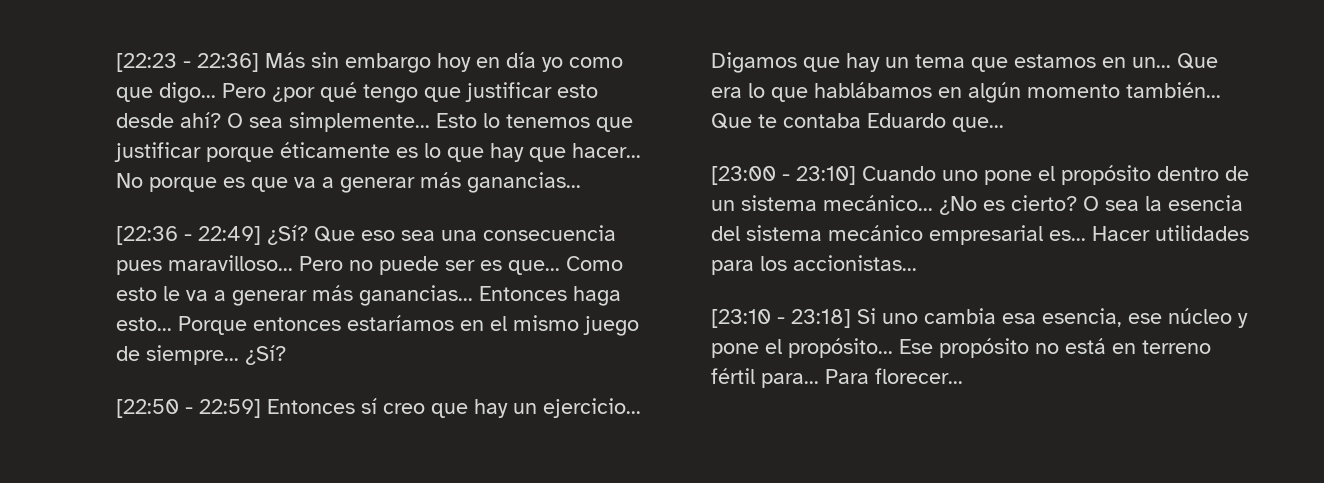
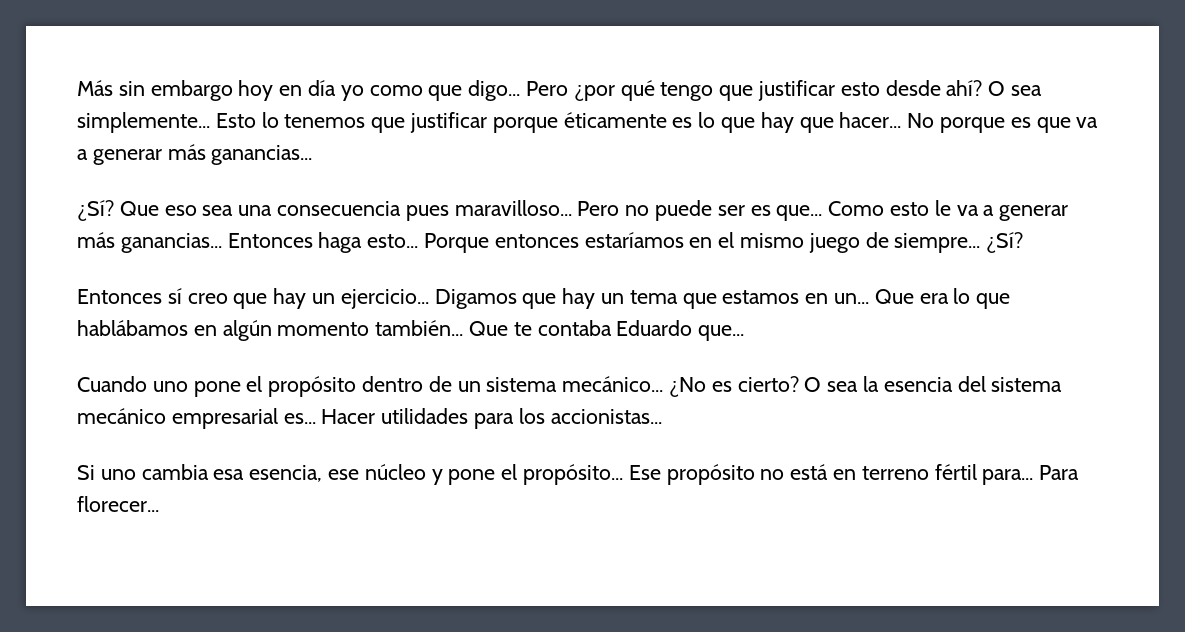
- [22:23 - 22:36] Más sin embargo hoy en día yo como que digo...
+ Más sin embargo hoy en día yo como que digo...
  No porque es que va a generar más ganancias...
- [22:36 - 22:49] ¿Sí?
+ ¿Sí?
- [22:50 - 22:59] Entonces sí creo que hay un ejercicio...
+ Entonces sí creo que hay un ejercicio...
- [23:00 - 23:10] Cuando uno pone el propósito dentro de un sistema mecánico...
+ Cuando uno pone el propósito dentro de un sistema mecánico...
- [23:10 - 23:18] Si uno cambia esa esencia, ese núcleo y pone el propósito...
+ Si uno cambia esa esencia, ese núcleo y pone el propósito...

